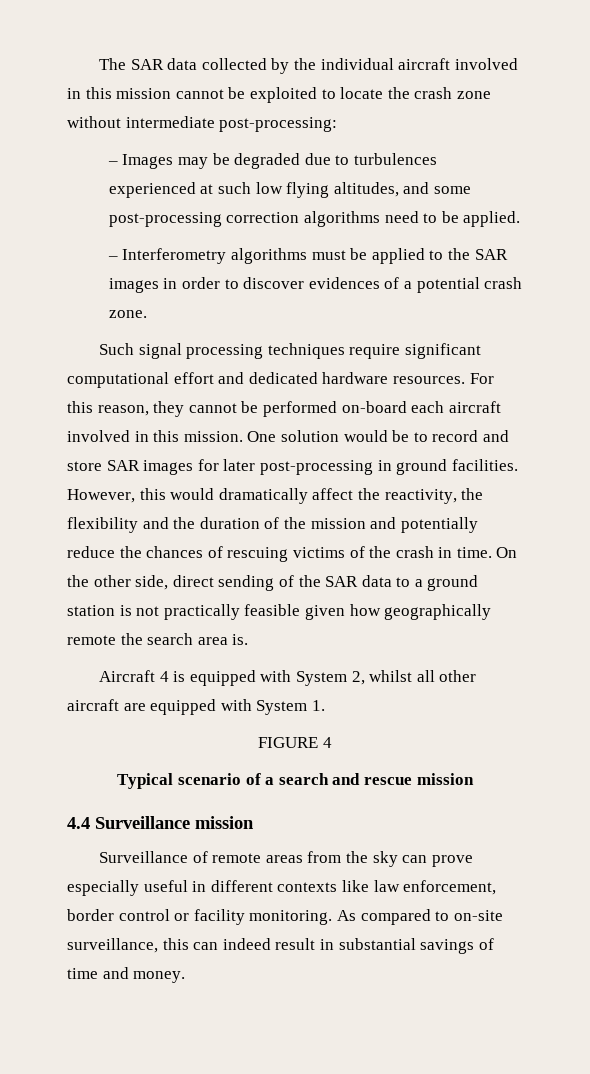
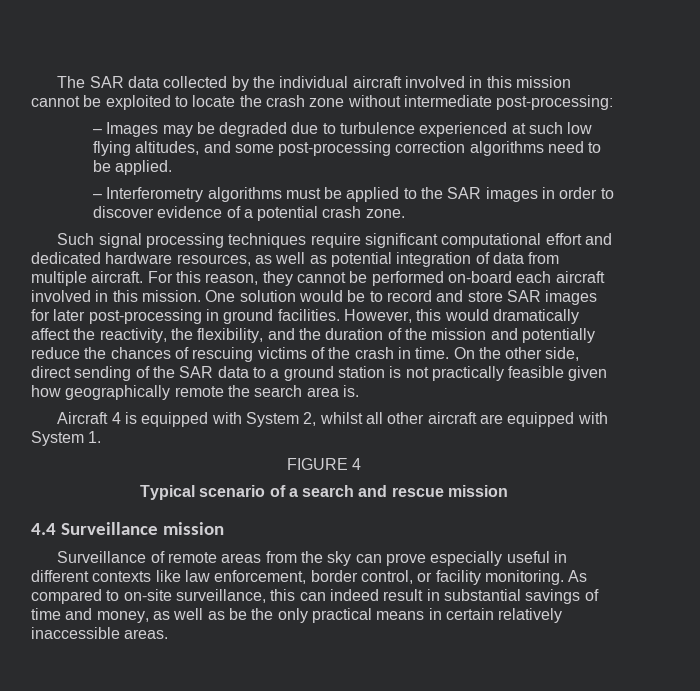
- – Images may be degraded due to turbulences experienced at such low flying altitudes, and some post-processing correction algorithms need to be applied.
+ – Images may be degraded due to turbulence experienced at such low flying altitudes, and some post-processing correction algorithms need to be applied.
- – Interferometry algorithms must be applied to the SAR images in order to discover evidences of a potential crash zone.
+ – Interferometry algorithms must be applied to the SAR images in order to discover evidence of a potential crash zone.
- Such signal processing techniques require significant computational effort and dedicated hardware resources.
+ Such signal processing techniques require significant computational effort and dedicated hardware resources, as well as potential integration of data from multiple aircraft.
- However, this would dramatically affect the reactivity, the flexibility and the duration of the mission and potentially reduce the chances of rescuing victims of the crash in time.
+ However, this would dramatically affect the reactivity, the flexibility, and the duration of the mission and potentially reduce the chances of rescuing victims of the crash in time.
- Surveillance of remote areas from the sky can prove especially useful in different contexts like law enforcement, border control or facility monitoring.
+ Surveillance of remote areas from the sky can prove especially useful in different contexts like law enforcement, border control, or facility monitoring.
- As compared to on-site surveillance, this can indeed result in substantial savings of time and money.
+ As compared to on-site surveillance, this can indeed result in substantial savings of time and money, as well as be the only practical means in certain relatively inaccessible areas.

